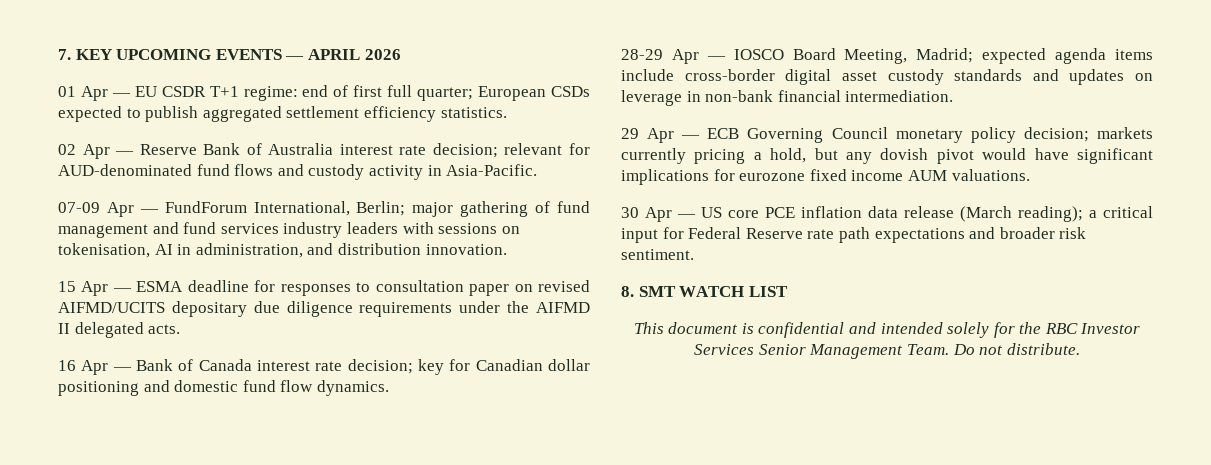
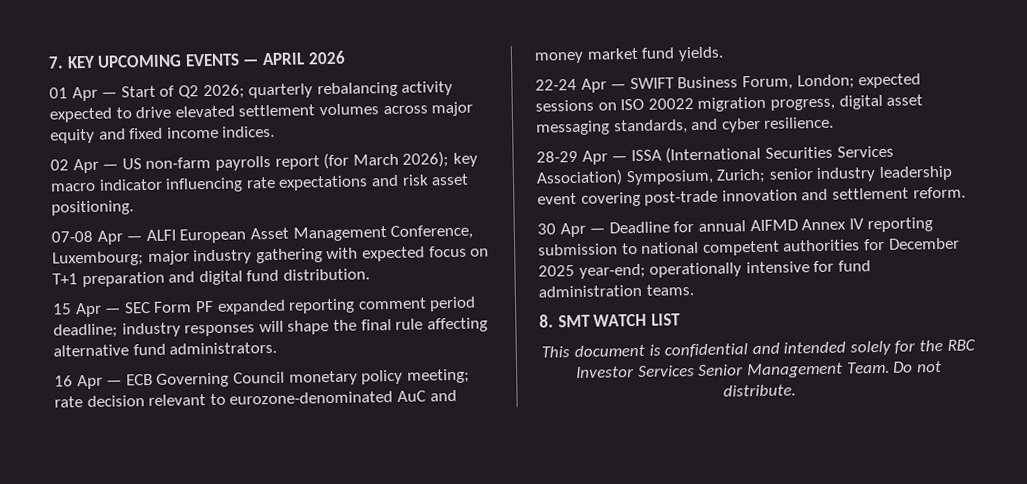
- 01 Apr — EU CSDR T+1 regime: end of first full quarter; European CSDs expected to publish aggregated settlement efficiency statistics.
- 02 Apr — Reserve Bank of Australia interest rate decision; relevant for AUD-denominated fund flows and custody activity in Asia-Pacific.
- 07-09 Apr — FundForum International, Berlin; major gathering of fund management and fund services industry leaders with sessions on tokenisation, AI in administration, and distribution innovation.
- 15 Apr — ESMA deadline for responses to consultation paper on revised AIFMD/UCITS depositary due diligence requirements under the AIFMD II delegated acts.
- 16 Apr — Bank of Canada interest rate decision; key for Canadian dollar positioning and domestic fund flow dynamics.
- 28-29 Apr — IOSCO Board Meeting, Madrid; expected agenda items include cross-border digital asset custody standards and updates on leverage in non-bank financial intermediation.
- 29 Apr — ECB Governing Council monetary policy decision; markets currently pricing a hold, but any dovish pivot would have significant implications for eurozone fixed income AUM valuations.
- 30 Apr — US core PCE inflation data release (March reading); a critical input for Federal Reserve rate path expectations and broader risk sentiment.
+ 01 Apr — Start of Q2 2026; quarterly rebalancing activity expected to drive elevated settlement volumes across major equity and fixed income indices.
+ 02 Apr — US non-farm payrolls report (for March 2026); key macro indicator influencing rate expectations and risk asset positioning.
+ 07-08 Apr — ALFI European Asset Management Conference, Luxembourg; major industry gathering with expected focus on T+1 preparation and digital fund distribution.
+ 15 Apr — SEC Form PF expanded reporting comment period deadline; industry responses will shape the final rule affecting alternative fund administrators.
+ 16 Apr — ECB Governing Council monetary policy meeting; rate decision relevant to eurozone-denominated AuC and money market fund yields.
+ 22-24 Apr — SWIFT Business Forum, London; expected sessions on ISO 20022 migration progress, digital asset messaging standards, and cyber resilience.
+ 28-29 Apr — ISSA (International Securities Services Association) Symposium, Zurich; senior industry leadership event covering post-trade innovation and settlement reform.
+ 30 Apr — Deadline for annual AIFMD Annex IV reporting submission to national competent authorities for December 2025 year-end; operationally intensive for fund administration teams.

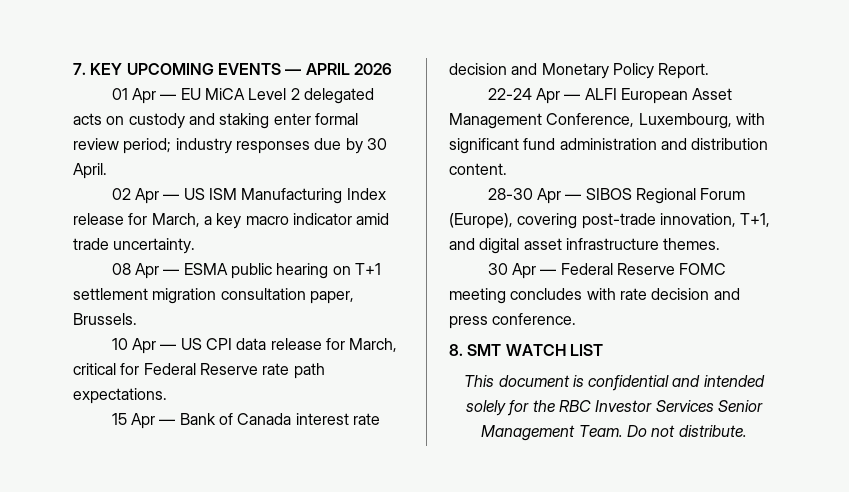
- 01 Apr — Start of Q2 2026; quarterly rebalancing activity expected to drive elevated settlement volumes across major equity and fixed income indices.
- 02 Apr — US non-farm payrolls report (for March 2026); key macro indicator influencing rate expectations and risk asset positioning.
- 07-08 Apr — ALFI European Asset Management Conference, Luxembourg; major industry gathering with expected focus on T+1 preparation and digital fund distribution.
- 15 Apr — SEC Form PF expanded reporting comment period deadline; industry responses will shape the final rule affecting alternative fund administrators.
- 16 Apr — ECB Governing Council monetary policy meeting; rate decision relevant to eurozone-denominated AuC and money market fund yields.
- 22-24 Apr — SWIFT Business Forum, London; expected sessions on ISO 20022 migration progress, digital asset messaging standards, and cyber resilience.
- 28-29 Apr — ISSA (International Securities Services Association) Symposium, Zurich; senior industry leadership event covering post-trade innovation and settlement reform.
- 30 Apr — Deadline for annual AIFMD Annex IV reporting submission to national competent authorities for December 2025 year-end; operationally intensive for fund administration teams.
+ 01 Apr — EU MiCA Level 2 delegated acts on custody and staking enter formal review period; industry responses due by 30 April.
+ 02 Apr — US ISM Manufacturing Index release for March, a key macro indicator amid trade uncertainty.
+ 08 Apr — ESMA public hearing on T+1 settlement migration consultation paper, Brussels.
+ 10 Apr — US CPI data release for March, critical for Federal Reserve rate path expectations.
+ 15 Apr — Bank of Canada interest rate decision and Monetary Policy Report.
+ 22-24 Apr — ALFI European Asset Management Conference, Luxembourg, with significant fund administration and distribution content.
+ 28-30 Apr — SIBOS Regional Forum (Europe), covering post-trade innovation, T+1, and digital asset infrastructure themes.
+ 30 Apr — Federal Reserve FOMC meeting concludes with rate decision and press conference.

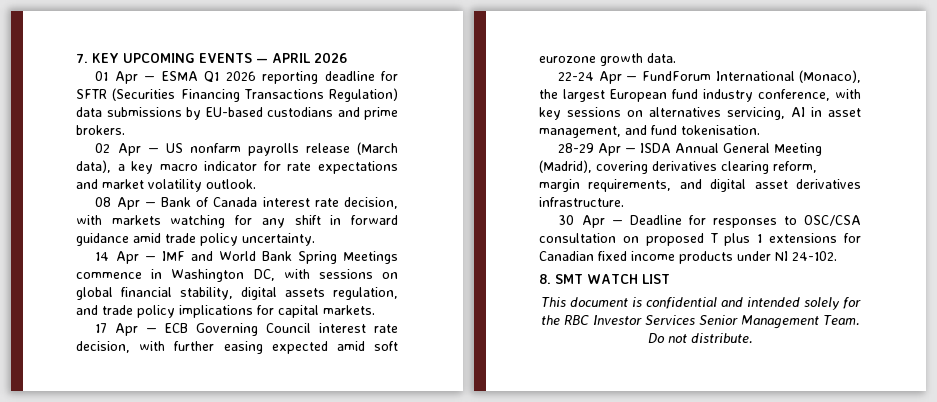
- 01 Apr — EU MiCA Level 2 delegated acts on custody and staking enter formal review period; industry responses due by 30 April.
- 02 Apr — US ISM Manufacturing Index release for March, a key macro indicator amid trade uncertainty.
- 08 Apr — ESMA public hearing on T+1 settlement migration consultation paper, Brussels.
- 10 Apr — US CPI data release for March, critical for Federal Reserve rate path expectations.
- 15 Apr — Bank of Canada interest rate decision and Monetary Policy Report.
- 22-24 Apr — ALFI European Asset Management Conference, Luxembourg, with significant fund administration and distribution content.
- 28-30 Apr — SIBOS Regional Forum (Europe), covering post-trade innovation, T+1, and digital asset infrastructure themes.
+ 01 Apr — ESMA Q1 2026 reporting deadline for SFTR (Securities Financing Transactions Regulation) data submissions by EU-based custodians and prime brokers.
+ 02 Apr — US nonfarm payrolls release (March data), a key macro indicator for rate expectations and market volatility outlook.
+ 08 Apr — Bank of Canada interest rate decision, with markets watching for any shift in forward guidance amid trade policy uncertainty.
+ 14 Apr — IMF and World Bank Spring Meetings commence in Washington DC, with sessions on global financial stability, digital assets regulation, and trade policy implications for capital markets.
+ 17 Apr — ECB Governing Council interest rate decision, with further easing expected amid soft eurozone growth data.
+ 22-24 Apr — FundForum International (Monaco), the largest European fund industry conference, with key sessions on alternatives servicing, AI in asset management, and fund tokenisation.
+ 28-29 Apr — ISDA Annual General Meeting (Madrid), covering derivatives clearing reform, margin requirements, and digital asset derivatives infrastructure.
- 30 Apr — Federal Reserve FOMC meeting concludes with rate decision and press conference.
+ 30 Apr — Deadline for responses to OSC/CSA consultation on proposed T plus 1 extensions for Canadian fixed income products under NI 24-102.

